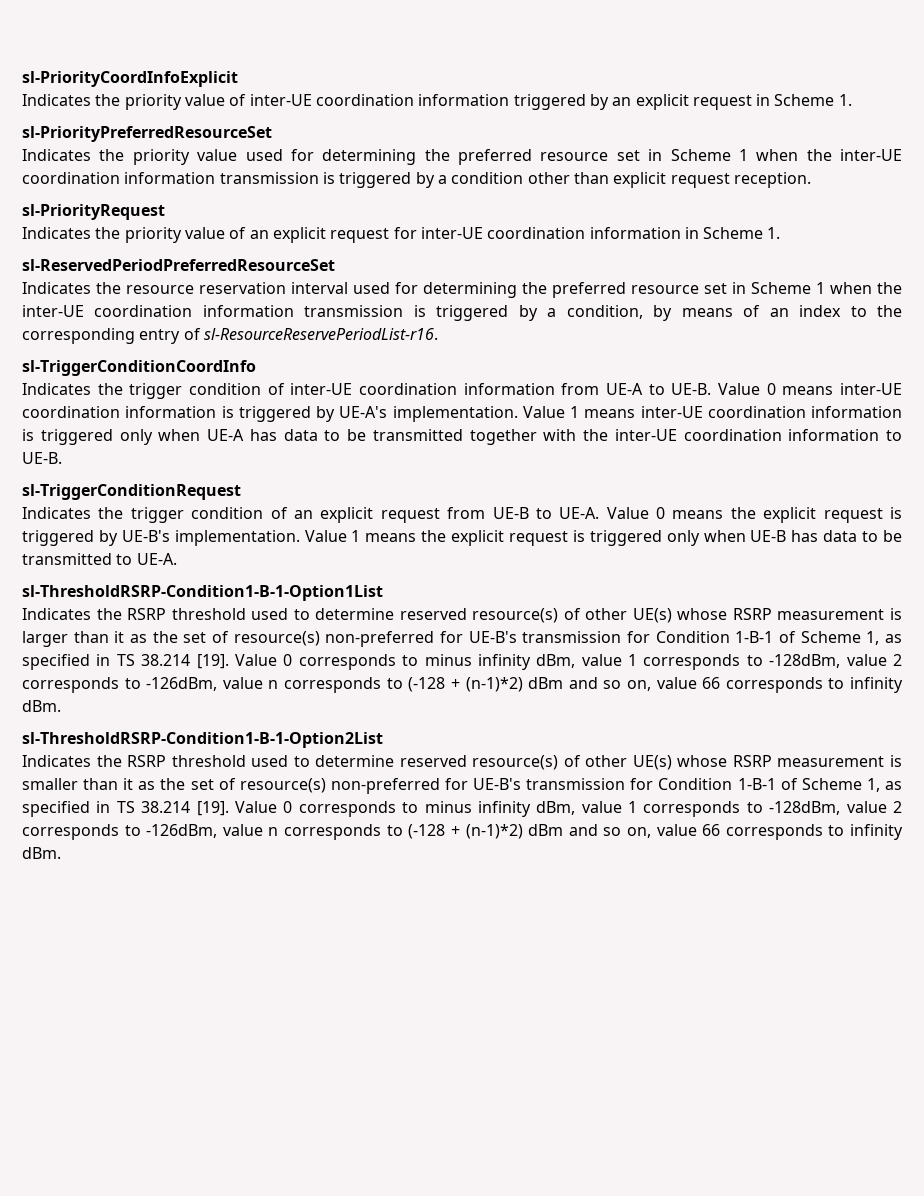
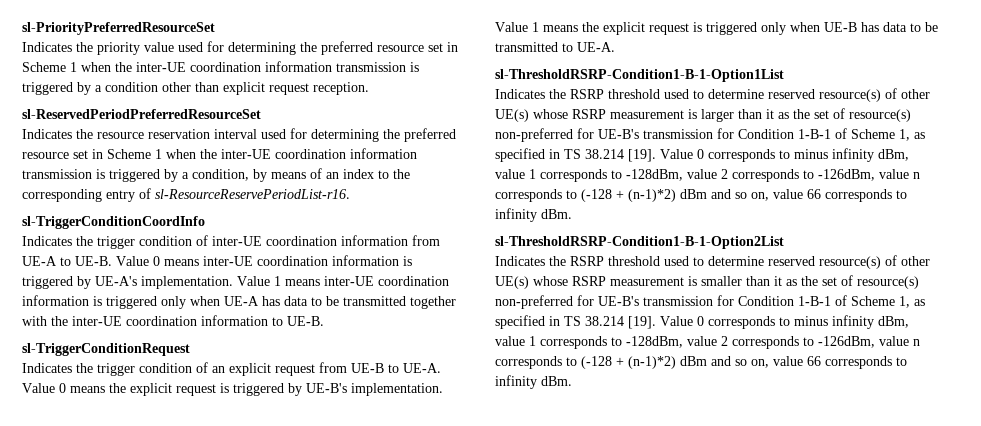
- sl-PriorityCoordInfoExplicit
- Indicates the priority value of inter-UE coordination information triggered by an explicit request in Scheme 1.
- sl-PriorityRequest
- Indicates the priority value of an explicit request for inter-UE coordination information in Scheme 1.

